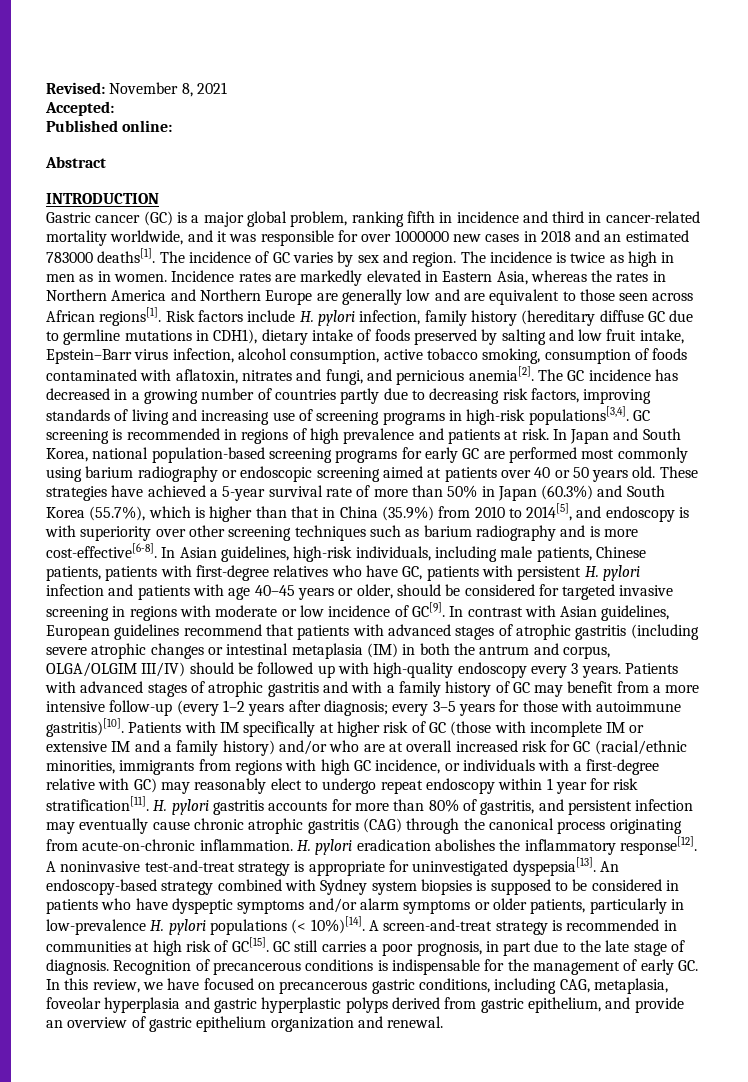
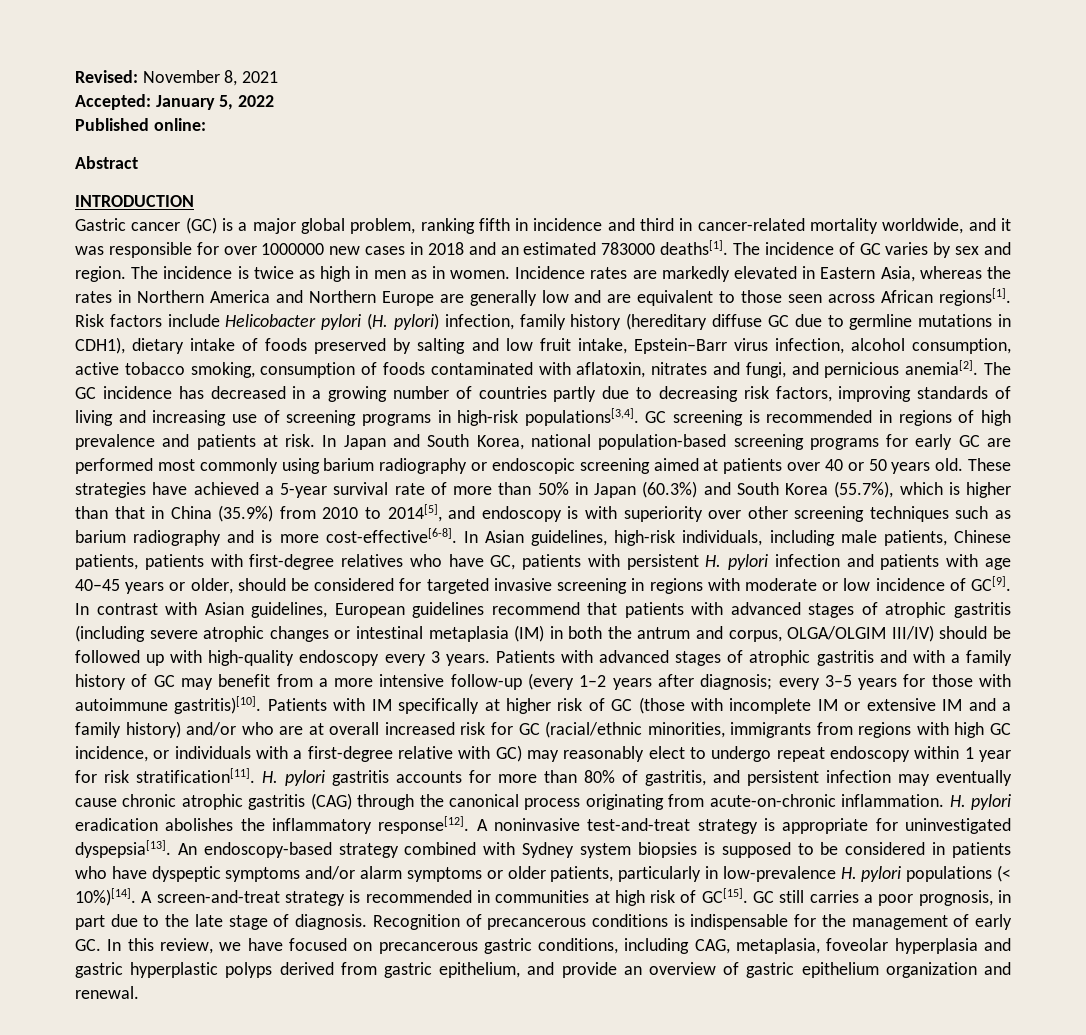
- Accepted:
+ Accepted: January 5, 2022
- Risk factors include H. pylori infection, family history (hereditary diffuse GC due to germline mutations in CDH1), dietary intake of foods preserved by salting and low fruit intake, Epstein–Barr virus infection, alcohol consumption, active tobacco smoking, consumption of foods contaminated with aflatoxin, nitrates and fungi, and pernicious anemia[2].
+ Risk factors include Helicobacter pylori (H. pylori) infection, family history (hereditary diffuse GC due to germline mutations in CDH1), dietary intake of foods preserved by salting and low fruit intake, Epstein–Barr virus infection, alcohol consumption, active tobacco smoking, consumption of foods contaminated with aflatoxin, nitrates and fungi, and pernicious anemia[2].

